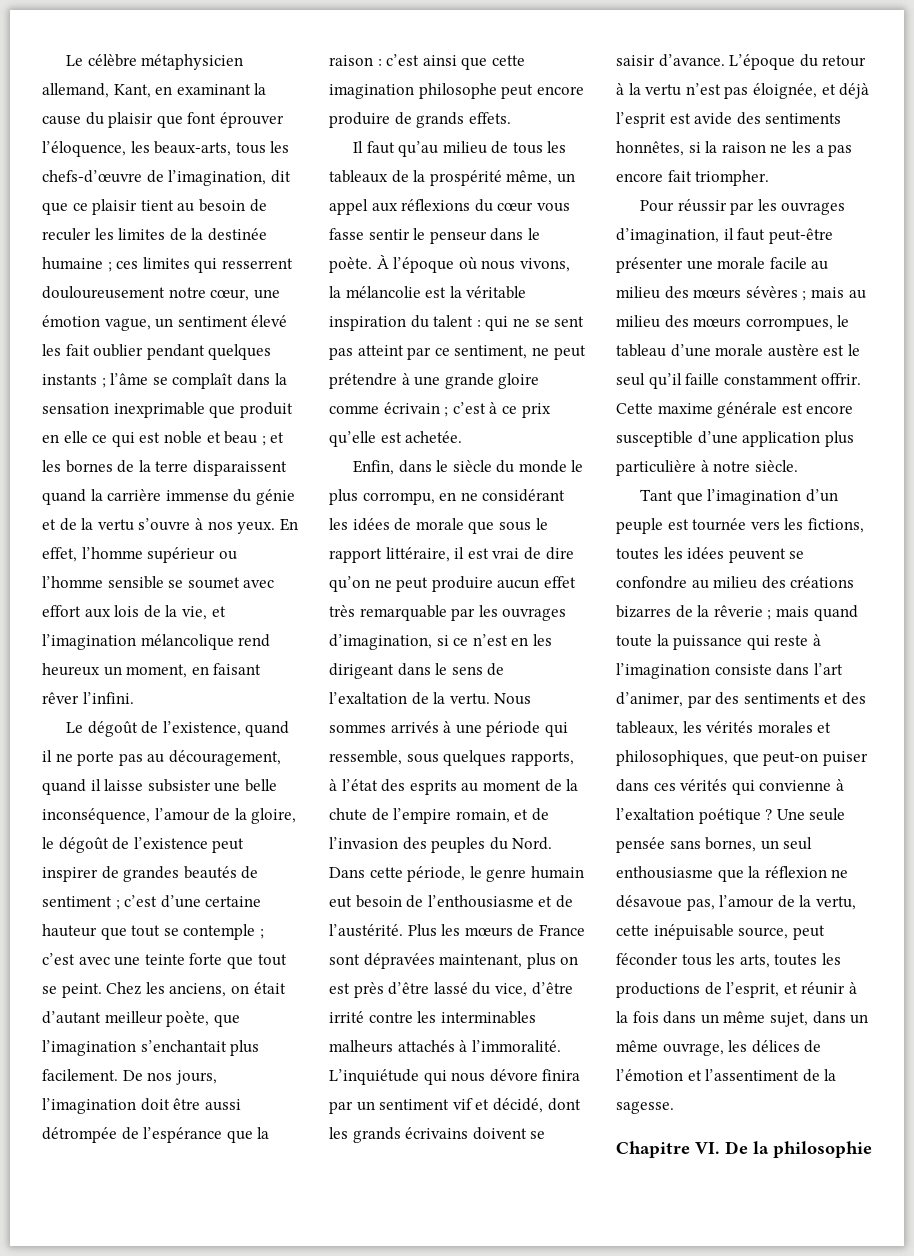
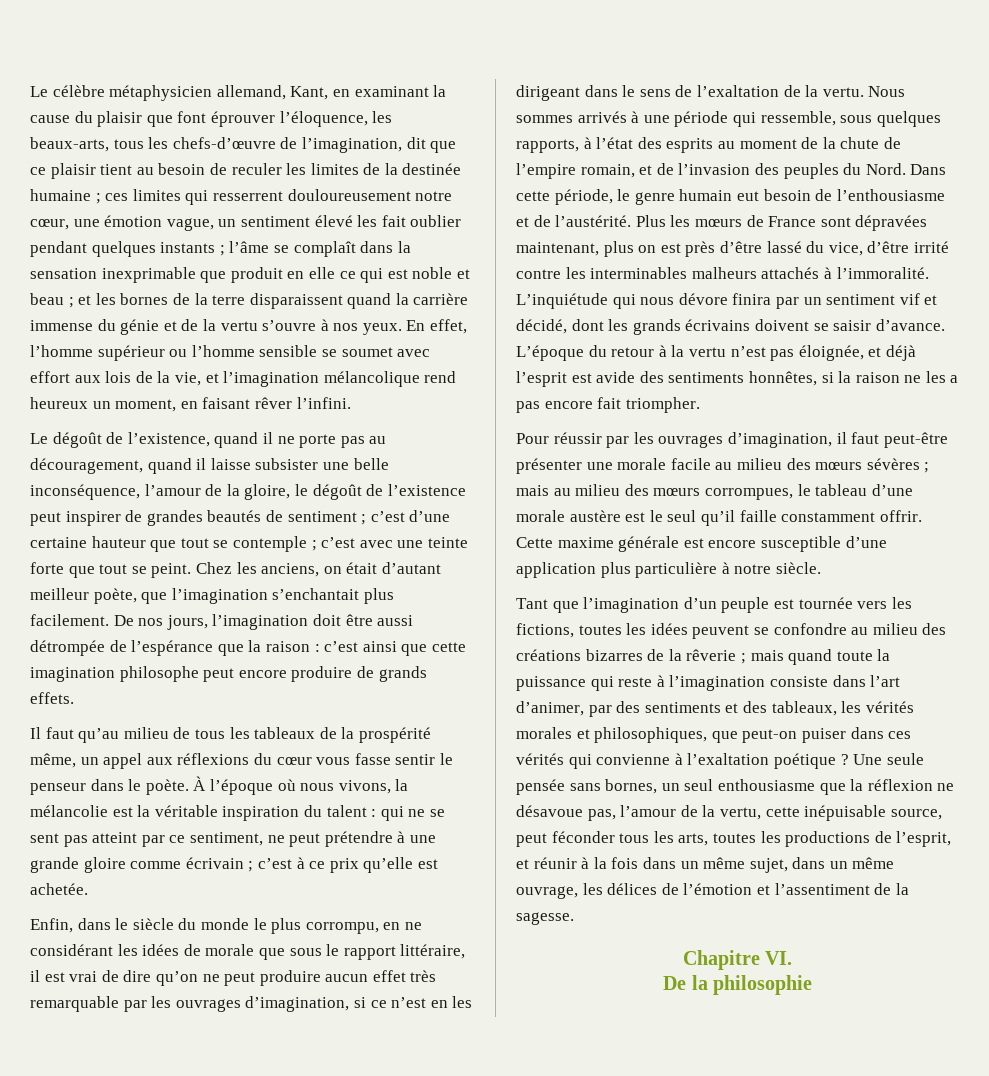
- Chapitre VI. De la philosophie
+ Chapitre VI.
+ De la philosophie

